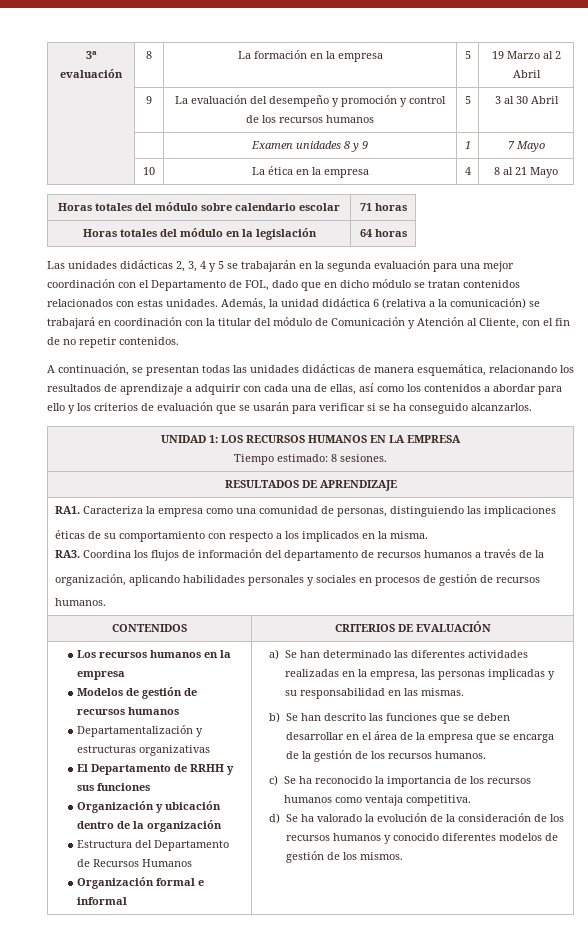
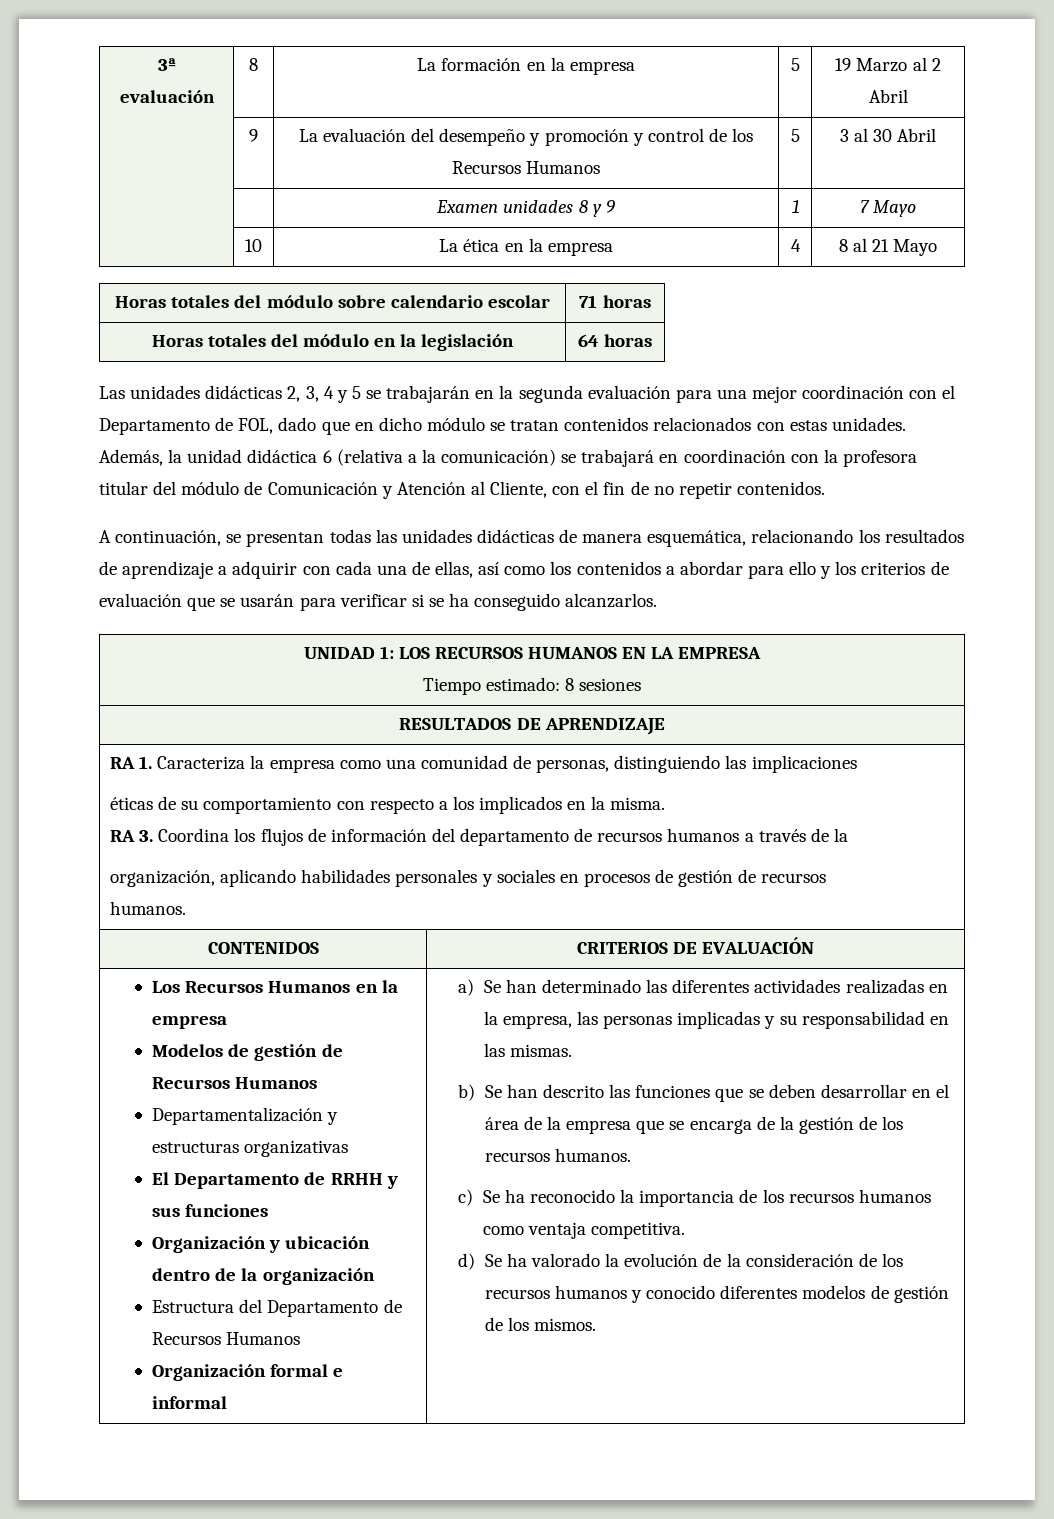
- | 9 | La evaluación del desempeño y promoción y control de los recursos humanos | 5 | 3 al 30 Abril
+ | 9 | La evaluación del desempeño y promoción y control de los Recursos Humanos | 5 | 3 al 30 Abril
- Además, la unidad didáctica 6 (relativa a la comunicación) se trabajará en coordinación con la titular del módulo de Comunicación y Atención al Cliente, con el fin de no repetir contenidos.
+ Además, la unidad didáctica 6 (relativa a la comunicación) se trabajará en coordinación con la profesora titular del módulo de Comunicación y Atención al Cliente, con el fin de no repetir contenidos.
  UNIDAD 1: LOS RECURSOS HUMANOS EN LA EMPRESA
- Tiempo estimado: 8 sesiones.
+ Tiempo estimado: 8 sesiones
- RA1. Caracteriza la empresa como una comunidad de personas, distinguiendo las implicaciones
+ RA 1. Caracteriza la empresa como una comunidad de personas, distinguiendo las implicaciones
- RA3. Coordina los flujos de información del departamento de recursos humanos a través de la
+ RA 3. Coordina los flujos de información del departamento de recursos humanos a través de la
- Los recursos humanos en la empresa
+ Los Recursos Humanos en la empresa
- Modelos de gestión de recursos humanos
+ Modelos de gestión de Recursos Humanos

